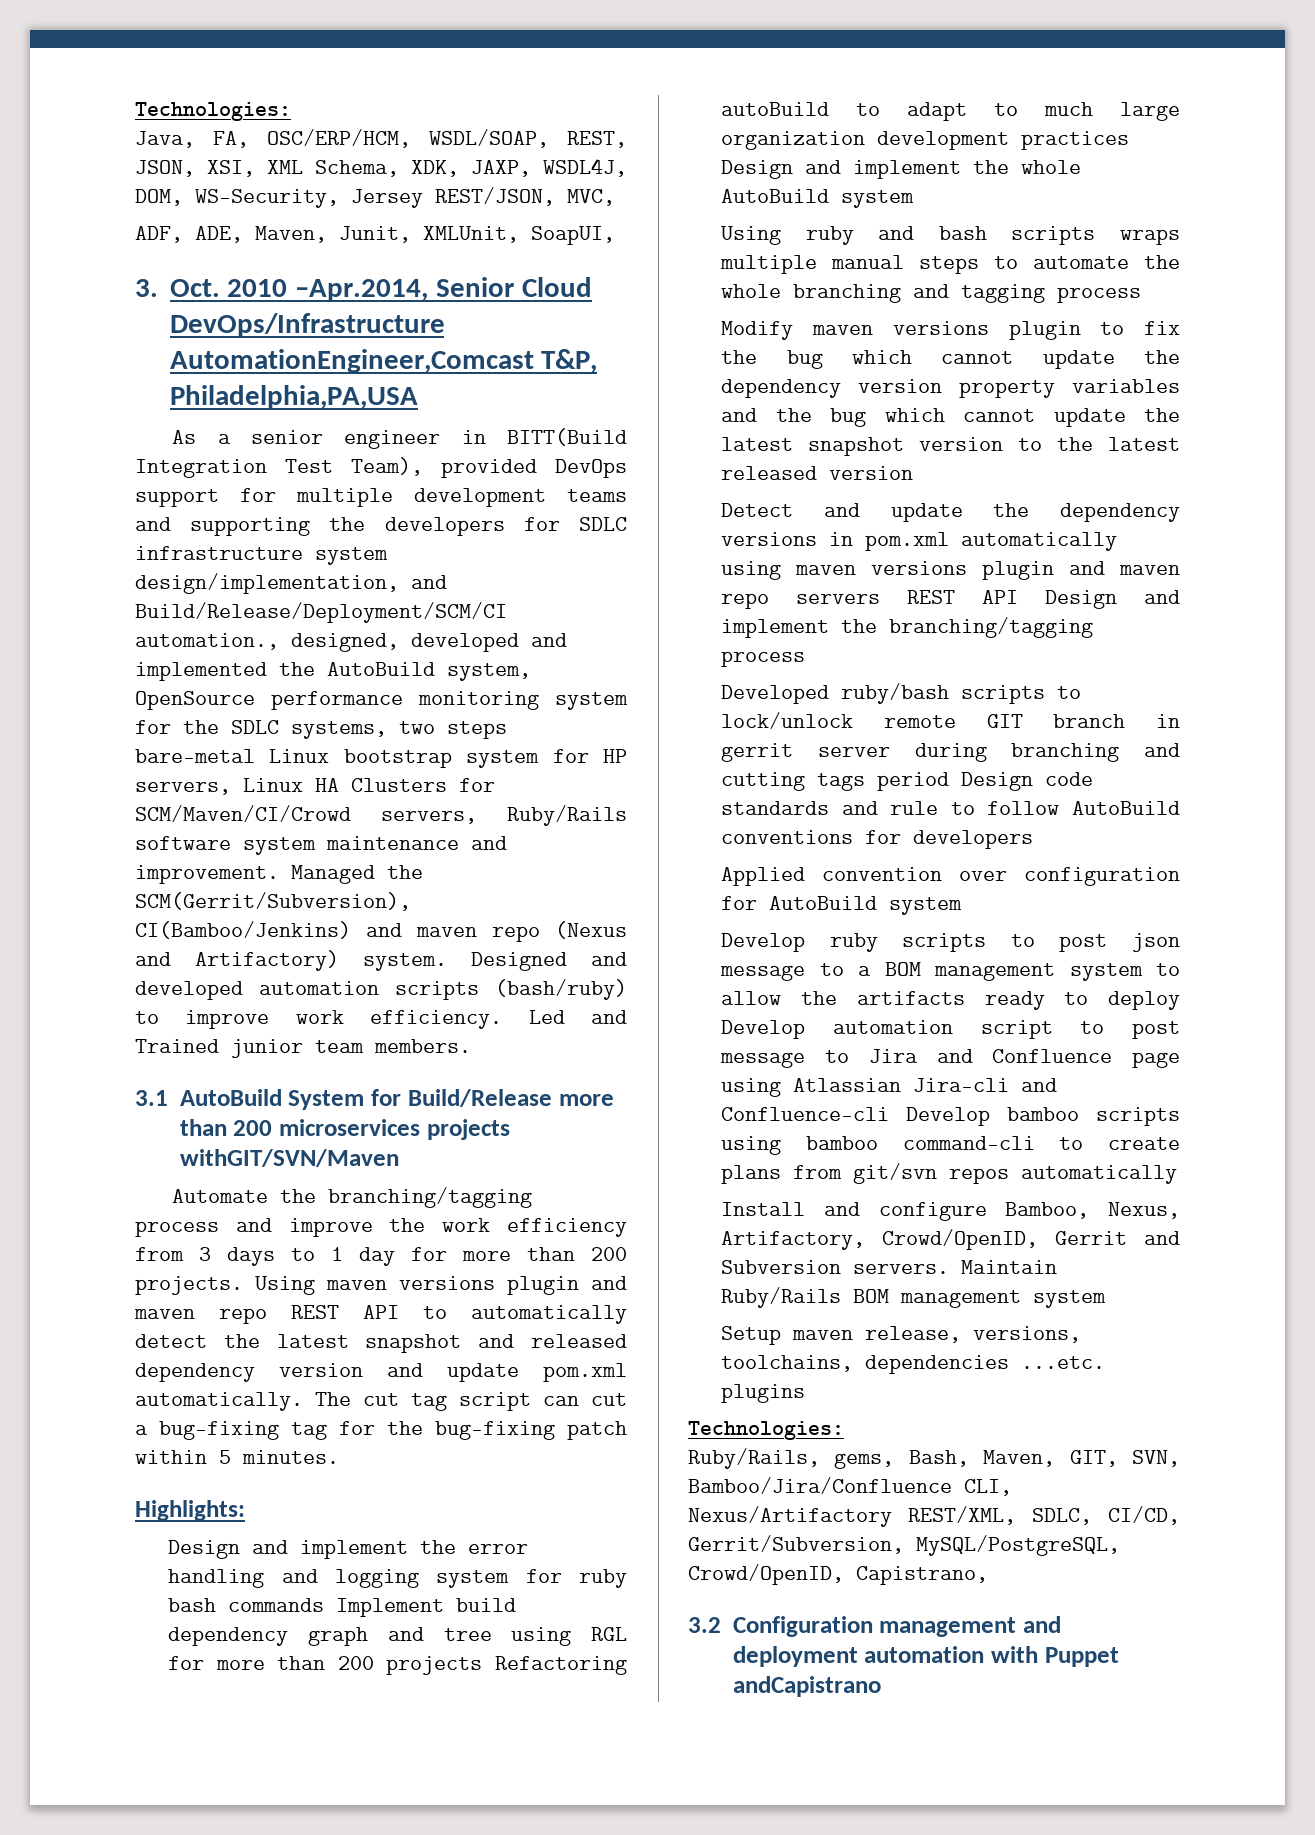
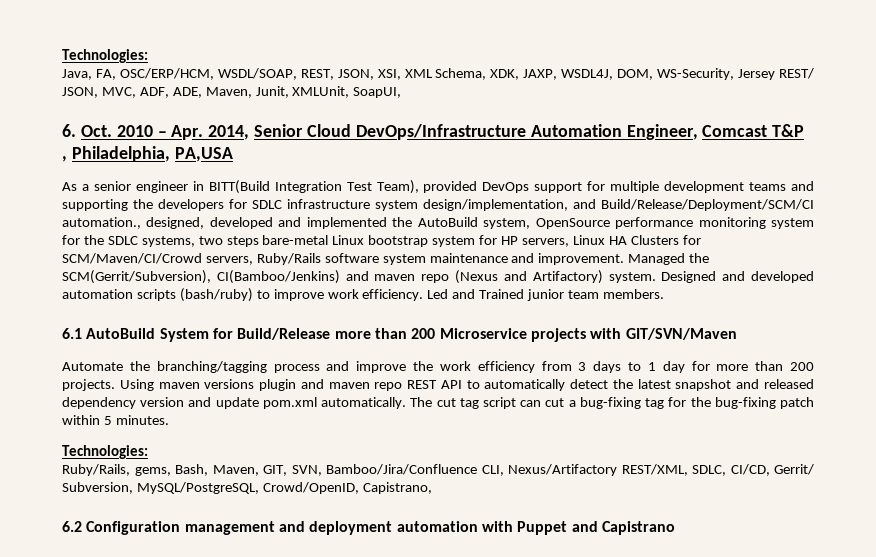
- Java, FA, OSC/ERP/HCM, WSDL/SOAP, REST, JSON, XSI, XML Schema, XDK, JAXP, WSDL4J, DOM, WS-Security, Jersey REST/JSON, MVC,
- ADF, ADE, Maven, Junit, XMLUnit, SoapUI,
+ Java, FA, OSC/ERP/HCM, WSDL/SOAP, REST, JSON, XSI, XML Schema, XDK, JAXP, WSDL4J, DOM, WS-Security, Jersey REST/ JSON, MVC, ADF, ADE, Maven, Junit, XMLUnit, SoapUI,
- 3. Oct. 2010 –Apr.2014, Senior Cloud DevOps/Infrastructure AutomationEngineer,Comcast T&P, Philadelphia,PA,USA
+ 6. Oct. 2010 – Apr. 2014, Senior Cloud DevOps/Infrastructure Automation Engineer, Comcast T&P , Philadelphia, PA,USA
- 3.1 AutoBuild System for Build/Release more than 200 microservices projects withGIT/SVN/Maven
+ 6.1 AutoBuild System for Build/Release more than 200 Microservice projects with GIT/SVN/Maven
- Highlights:
- Design and implement the error handling and logging system for ruby bash commands Implement build dependency graph and tree using RGL for more than 200 projects Refactoring autoBuild to adapt to much large organization development practices Design and implement the whole AutoBuild system
- Using ruby and bash scripts wraps multiple manual steps to automate the whole branching and tagging process
- Modify maven versions plugin to fix the bug which cannot update the dependency version property variables and the bug which cannot update the latest snapshot version to the latest released version
- Detect and update the dependency versions in pom.xml automatically using maven versions plugin and maven repo servers REST API Design and implement the branching/tagging process
- Developed ruby/bash scripts to lock/unlock remote GIT branch in gerrit server during branching and cutting tags period Design code standards and rule to follow AutoBuild conventions for developers
- Applied convention over configuration for AutoBuild system
- Develop ruby scripts to post json message to a BOM management system to allow the artifacts ready to deploy Develop automation script to post message to Jira and Confluence page using Atlassian Jira-cli and Confluence-cli Develop bamboo scripts using bamboo command-cli to create plans from git/svn repos automatically
- Install and configure Bamboo, Nexus, Artifactory, Crowd/OpenID, Gerrit and Subversion servers. Maintain Ruby/Rails BOM management system
- Setup maven release, versions, toolchains, dependencies ...etc. plugins
- Ruby/Rails, gems, Bash, Maven, GIT, SVN, Bamboo/Jira/Confluence CLI, Nexus/Artifactory REST/XML, SDLC, CI/CD, Gerrit/Subversion, MySQL/PostgreSQL, Crowd/OpenID, Capistrano,
+ Ruby/Rails, gems, Bash, Maven, GIT, SVN, Bamboo/Jira/Confluence CLI, Nexus/Artifactory REST/XML, SDLC, CI/CD, Gerrit/ Subversion, MySQL/PostgreSQL, Crowd/OpenID, Capistrano,
- 3.2 Configuration management and deployment automation with Puppet andCapistrano
+ 6.2 Configuration management and deployment automation with Puppet and Capistrano

